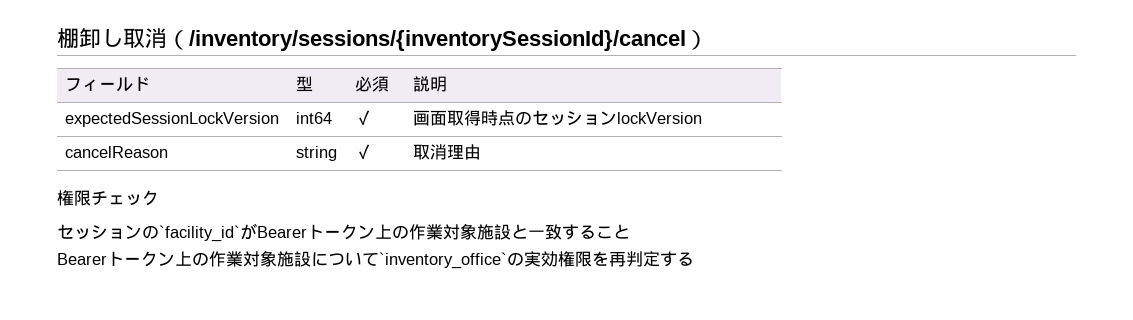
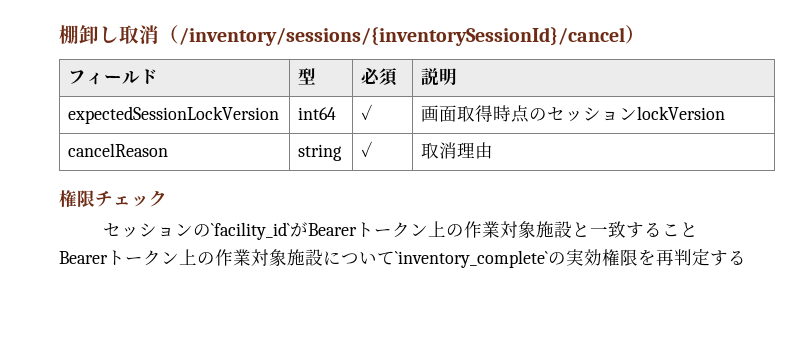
- Bearerトークン上の作業対象施設について`inventory_office`の実効権限を再判定する
+ Bearerトークン上の作業対象施設について`inventory_complete`の実効権限を再判定する

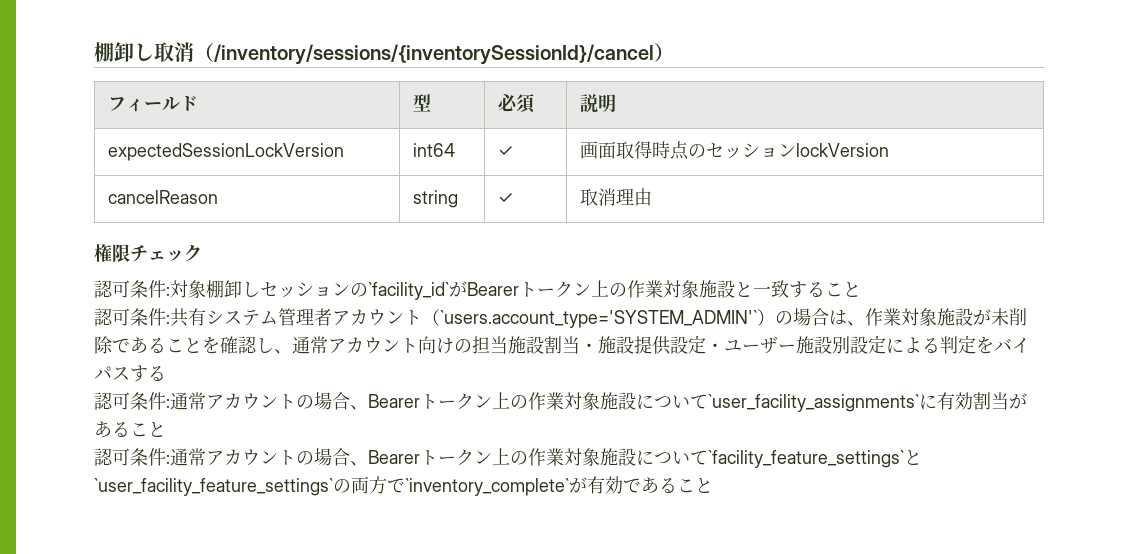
- セッションの`facility_id`がBearerトークン上の作業対象施設と一致すること
+ 認可条件:対象棚卸しセッションの`facility_id`がBearerトークン上の作業対象施設と一致すること
- Bearerトークン上の作業対象施設について`inventory_complete`の実効権限を再判定する
+ 認可条件:共有システム管理者アカウント（`users.account_type='SYSTEM_ADMIN'`）の場合は、作業対象施設が未削除であることを確認し、通常アカウント向けの担当施設割当・施設提供設定・ユーザー施設別設定による判定をバイパスする
+ 認可条件:通常アカウントの場合、Bearerトークン上の作業対象施設について`user_facility_assignments`に有効割当があること
+ 認可条件:通常アカウントの場合、Bearerトークン上の作業対象施設について`facility_feature_settings`と`user_facility_feature_settings`の両方で`inventory_complete`が有効であること

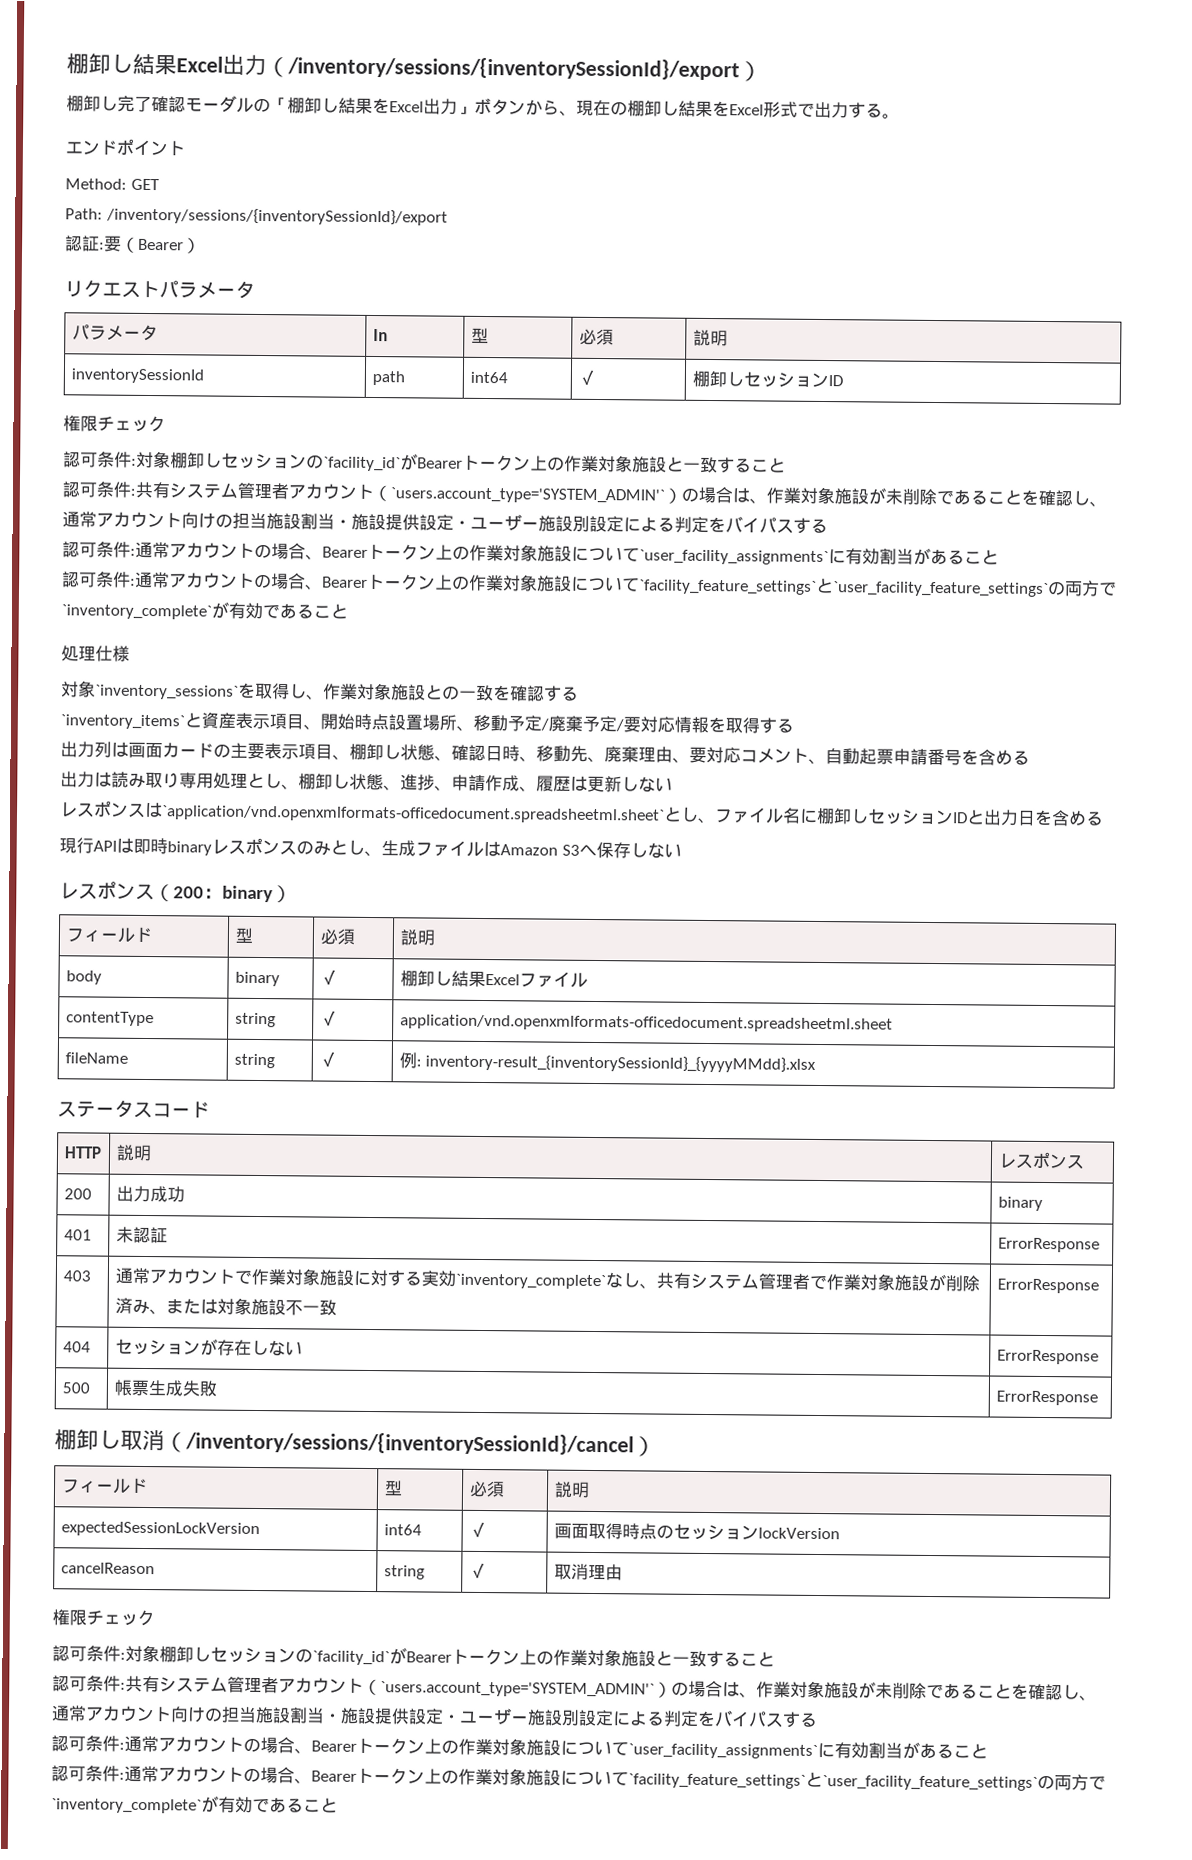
+ 棚卸し結果Excel出力（/inventory/sessions/{inventorySessionId}/export）
+ 棚卸し完了確認モーダルの「棚卸し結果をExcel出力」ボタンから、現在の棚卸し結果をExcel形式で出力する。
+ エンドポイント
+ Method: GET
+ Path: /inventory/sessions/{inventorySessionId}/export
+ 認証:要（Bearer）
+ リクエストパラメータ
+ パラメータ | In | 型 | 必須 | 説明
+ inventorySessionId | path | int64 | ✓ | 棚卸しセッションID
+ 権限チェック
+ 認可条件:対象棚卸しセッションの`facility_id`がBearerトークン上の作業対象施設と一致すること
+ 認可条件:共有システム管理者アカウント（`users.account_type='SYSTEM_ADMIN'`）の場合は、作業対象施設が未削除であることを確認し、通常アカウント向けの担当施設割当・施設提供設定・ユーザー施設別設定による判定をバイパスする
+ 認可条件:通常アカウントの場合、Bearerトークン上の作業対象施設について`user_facility_assignments`に有効割当があること
+ 認可条件:通常アカウントの場合、Bearerトークン上の作業対象施設について`facility_feature_settings`と`user_facility_feature_settings`の両方で`inventory_complete`が有効であること
+ 処理仕様
+ 対象`inventory_sessions`を取得し、作業対象施設との一致を確認する
+ `inventory_items`と資産表示項目、開始時点設置場所、移動予定/廃棄予定/要対応情報を取得する
+ 出力列は画面カードの主要表示項目、棚卸し状態、確認日時、移動先、廃棄理由、要対応コメント、自動起票申請番号を含める
+ 出力は読み取り専用処理とし、棚卸し状態、進捗、申請作成、履歴は更新しない
+ レスポンスは`application/vnd.openxmlformats-officedocument.spreadsheetml.sheet`とし、ファイル名に棚卸しセッションIDと出力日を含める
+ 現行APIは即時binaryレスポンスのみとし、生成ファイルはAmazon S3へ保存しない
+ レスポンス（200：binary）
+ フィールド | 型 | 必須 | 説明
+ body | binary | ✓ | 棚卸し結果Excelファイル
+ contentType | string | ✓ | application/vnd.openxmlformats-officedocument.spreadsheetml.sheet
+ fileName | string | ✓ | 例: inventory-result_{inventorySessionId}_{yyyyMMdd}.xlsx
+ ステータスコード
+ HTTP | 説明 | レスポンス
+ 200 | 出力成功 | binary
+ 401 | 未認証 | ErrorResponse
+ 403 | 通常アカウントで作業対象施設に対する実効`inventory_complete`なし、共有システム管理者で作業対象施設が削除済み、または対象施設不一致 | ErrorResponse
+ 404 | セッションが存在しない | ErrorResponse
+ 500 | 帳票生成失敗 | ErrorResponse

